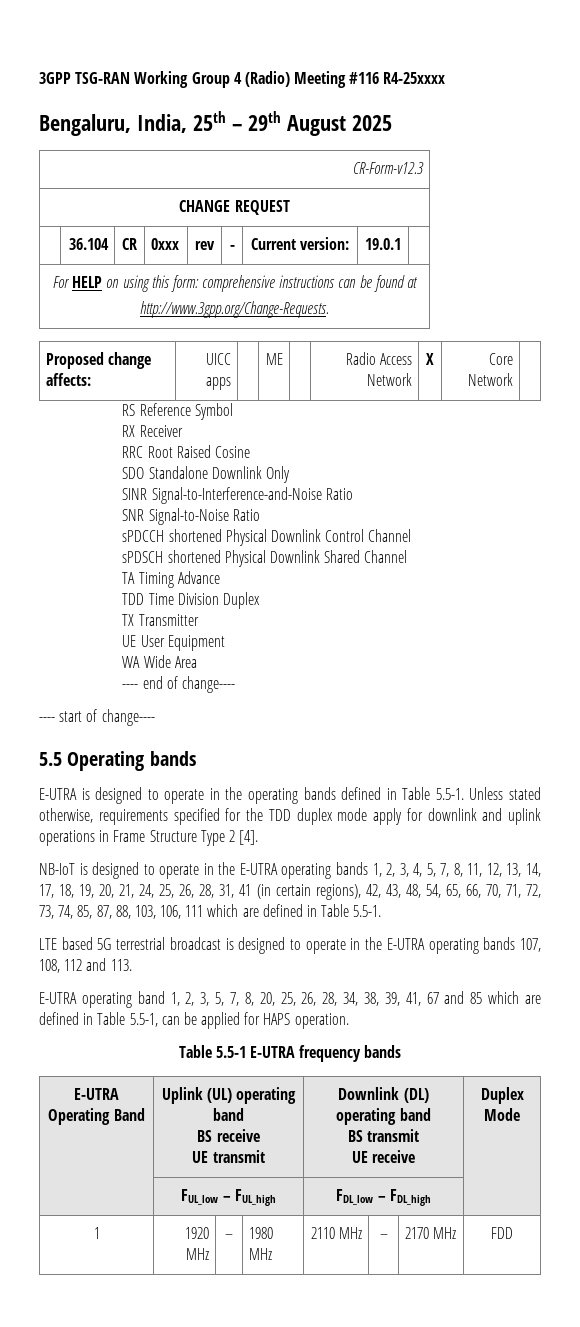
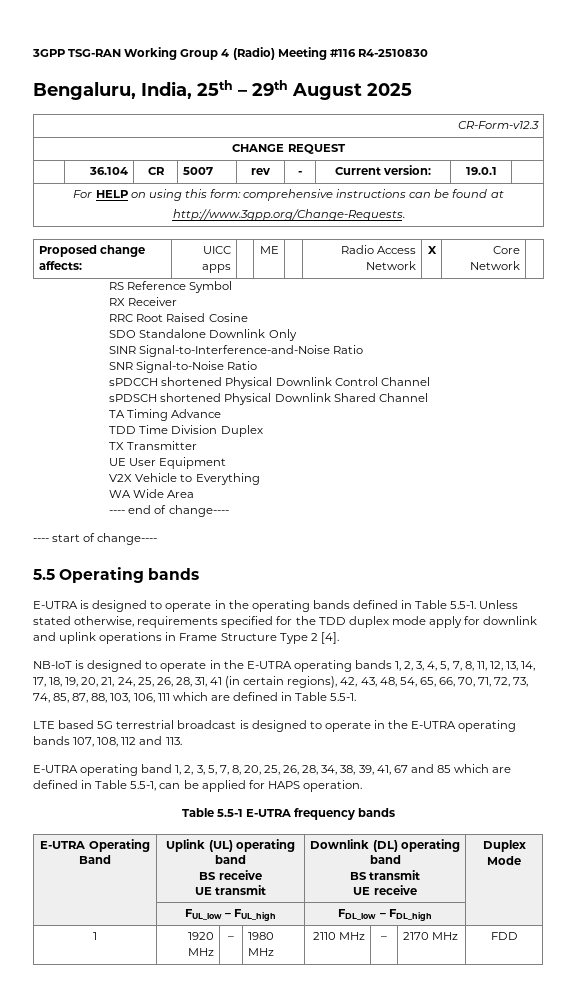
- 3GPP TSG-RAN Working Group 4 (Radio) Meeting #116 R4-25xxxx
+ 3GPP TSG-RAN Working Group 4 (Radio) Meeting #116 R4-2510830
- | 36.104 | CR | 0xxx | rev | - | Current version: | 19.0.1 |
+ | 36.104 | CR | 5007 | rev | - | Current version: | 19.0.1 |
+ V2X Vehicle to Everything

